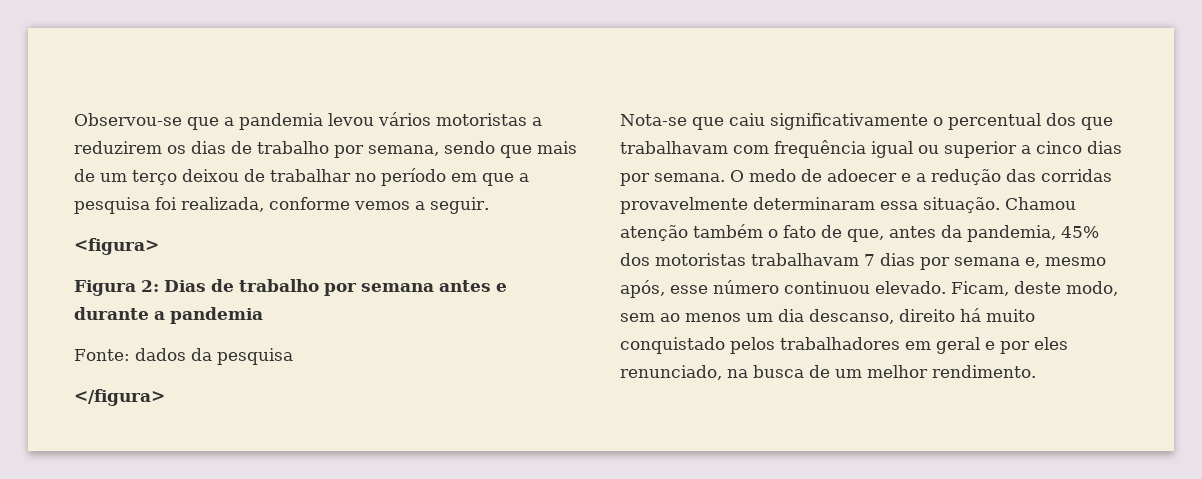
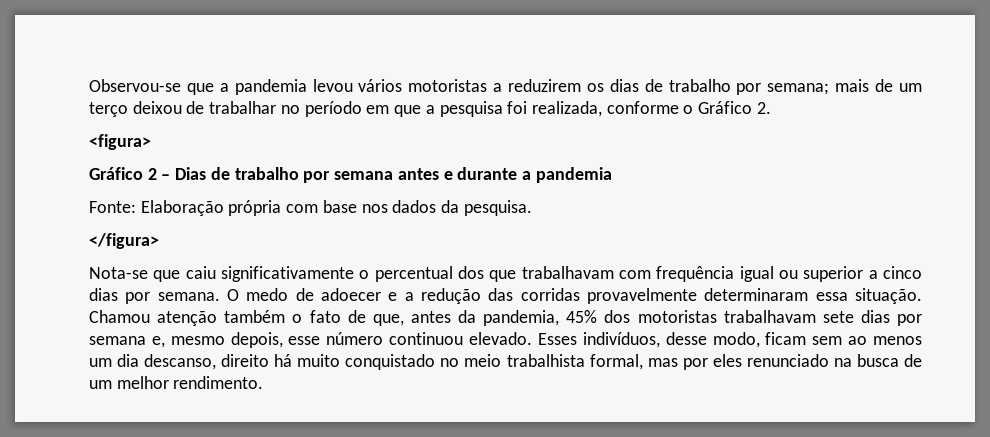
- Observou-se que a pandemia levou vários motoristas a reduzirem os dias de trabalho por semana, sendo que mais de um terço deixou de trabalhar no período em que a pesquisa foi realizada, conforme vemos a seguir.
+ Observou-se que a pandemia levou vários motoristas a reduzirem os dias de trabalho por semana; mais de um terço deixou de trabalhar no período em que a pesquisa foi realizada, conforme o Gráfico 2.
  <figura>
- Figura 2: Dias de trabalho por semana antes e durante a pandemia
+ Gráfico 2 – Dias de trabalho por semana antes e durante a pandemia
- Fonte: dados da pesquisa
+ Fonte: Elaboração própria com base nos dados da pesquisa.
- Chamou atenção também o fato de que, antes da pandemia, 45% dos motoristas trabalhavam 7 dias por semana e, mesmo após, esse número continuou elevado.
+ Chamou atenção também o fato de que, antes da pandemia, 45% dos motoristas trabalhavam sete dias por semana e, mesmo depois, esse número continuou elevado.
- Ficam, deste modo, sem ao menos um dia descanso, direito há muito conquistado pelos trabalhadores em geral e por eles renunciado, na busca de um melhor rendimento.
+ Esses indivíduos, desse modo, ficam sem ao menos um dia descanso, direito há muito conquistado no meio trabalhista formal, mas por eles renunciado na busca de um melhor rendimento.

